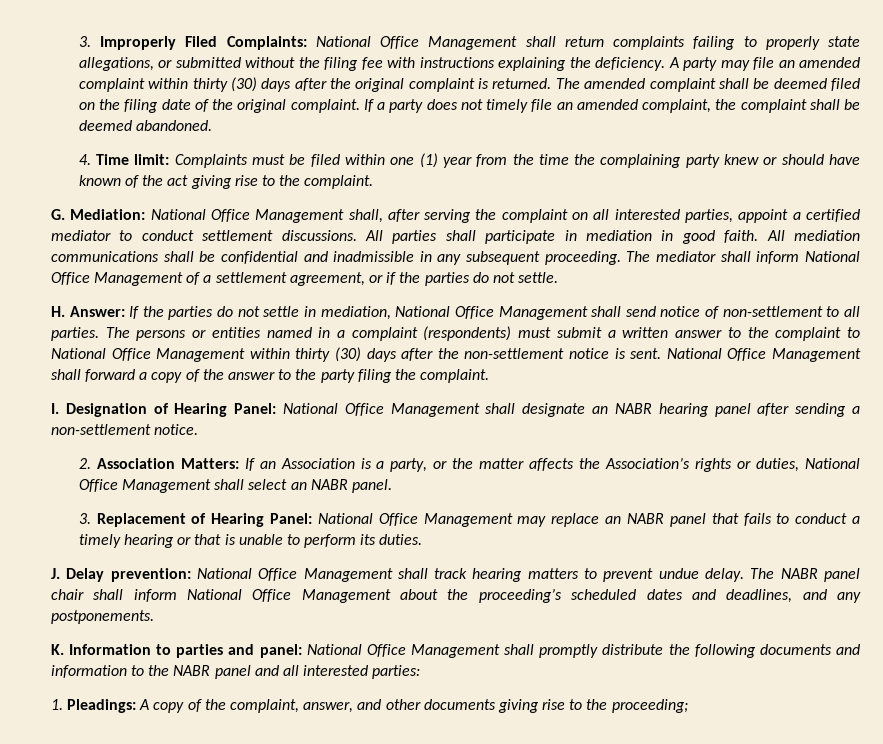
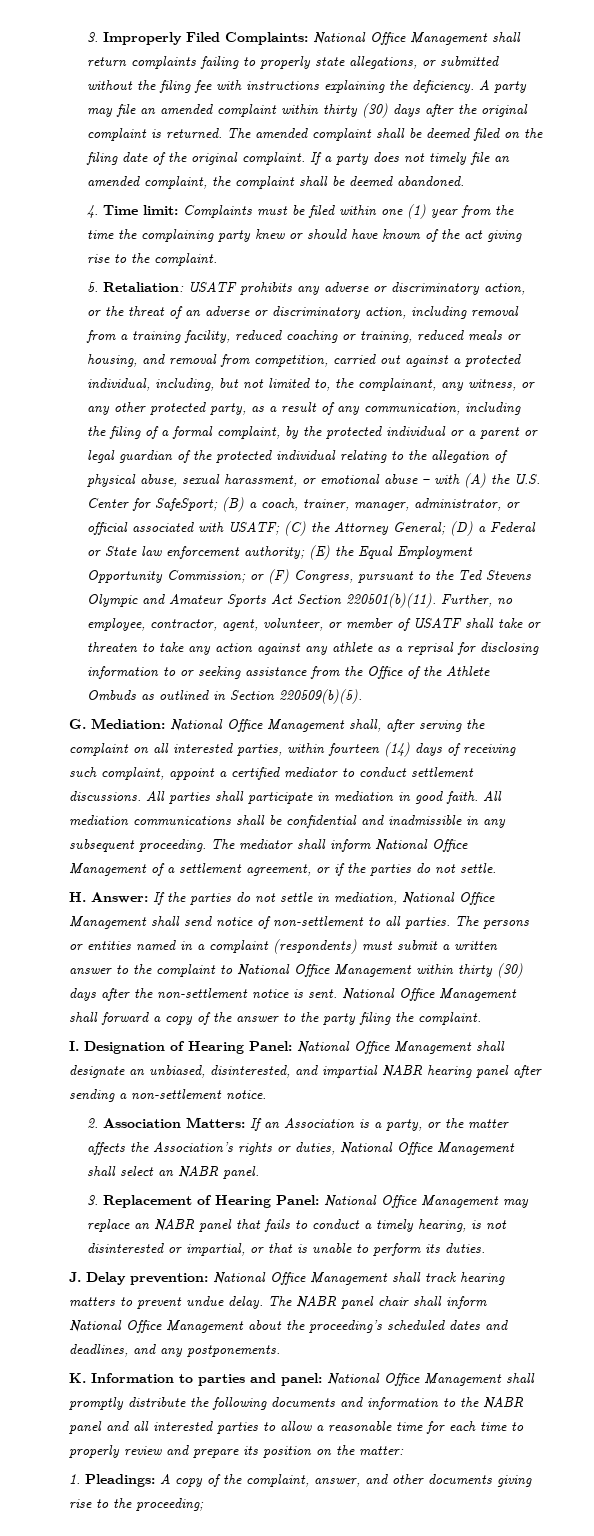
+ 5. Retaliation: USATF prohibits any adverse or discriminatory action, or the threat of an adverse or discriminatory action, including removal from a training facility, reduced coaching or training, reduced meals or housing, and removal from competition, carried out against a protected individual, including, but not limited to, the complainant, any witness, or any other protected party, as a result of any communication, including the filing of a formal complaint, by the protected individual or a parent or legal guardian of the protected individual relating to the allegation of physical abuse, sexual harassment, or emotional abuse – with (A) the U.S. Center for SafeSport; (B) a coach, trainer, manager, administrator, or official associated with USATF; (C) the Attorney General; (D) a Federal or State law enforcement authority; (E) the Equal Employment Opportunity Commission; or (F) Congress, pursuant to the Ted Stevens Olympic and Amateur Sports Act Section 220501(b)(11). Further, no employee, contractor, agent, volunteer, or member of USATF shall take or threaten to take any action against any athlete as a reprisal for disclosing information to or seeking assistance from the Office of the Athlete Ombuds as outlined in Section 220509(b)(5).
- G. Mediation: National Office Management shall, after serving the complaint on all interested parties, appoint a certified mediator to conduct settlement discussions.
+ G. Mediation: National Office Management shall, after serving the complaint on all interested parties, within fourteen (14) days of receiving such complaint, appoint a certified mediator to conduct settlement discussions.
- I. Designation of Hearing Panel: National Office Management shall designate an NABR hearing panel after sending a non-settlement notice.
+ I. Designation of Hearing Panel: National Office Management shall designate an unbiased, disinterested, and impartial NABR hearing panel after sending a non-settlement notice.
- 3. Replacement of Hearing Panel: National Office Management may replace an NABR panel that fails to conduct a timely hearing or that is unable to perform its duties.
+ 3. Replacement of Hearing Panel: National Office Management may replace an NABR panel that fails to conduct a timely hearing, is not disinterested or impartial, or that is unable to perform its duties.
- K. Information to parties and panel: National Office Management shall promptly distribute the following documents and information to the NABR panel and all interested parties:
+ K. Information to parties and panel: National Office Management shall promptly distribute the following documents and information to the NABR panel and all interested parties to allow a reasonable time for each time to properly review and prepare its position on the matter:

